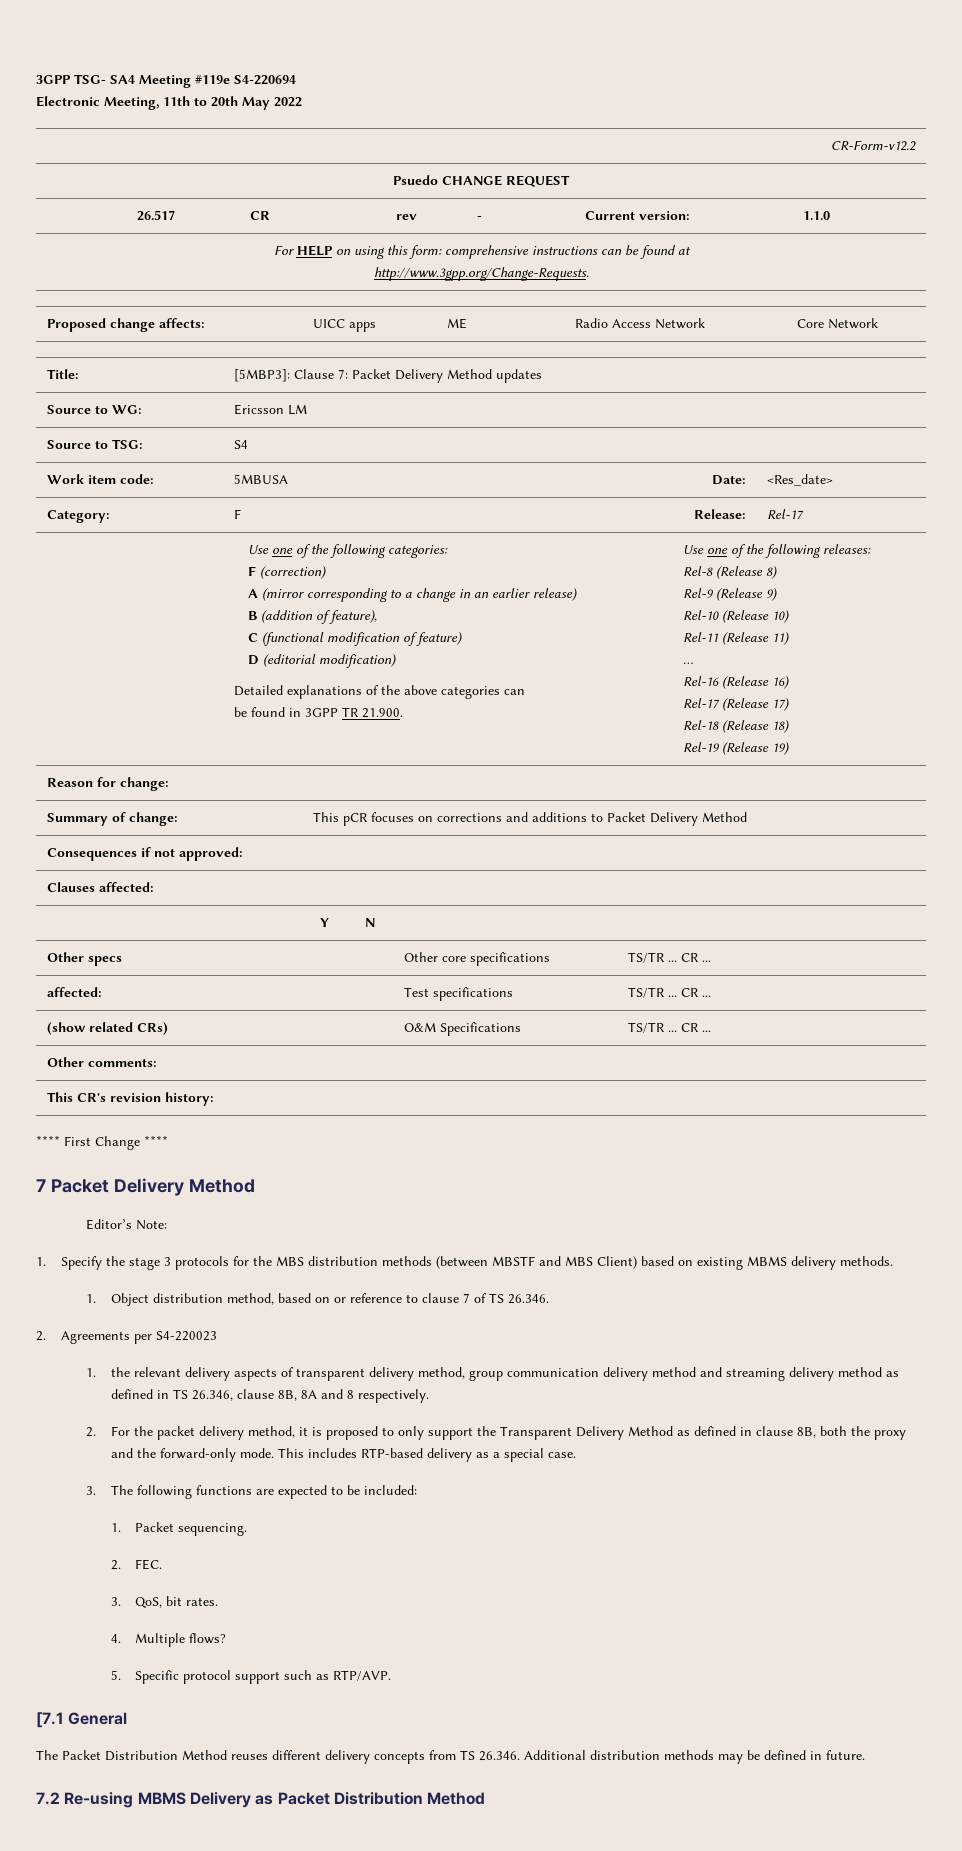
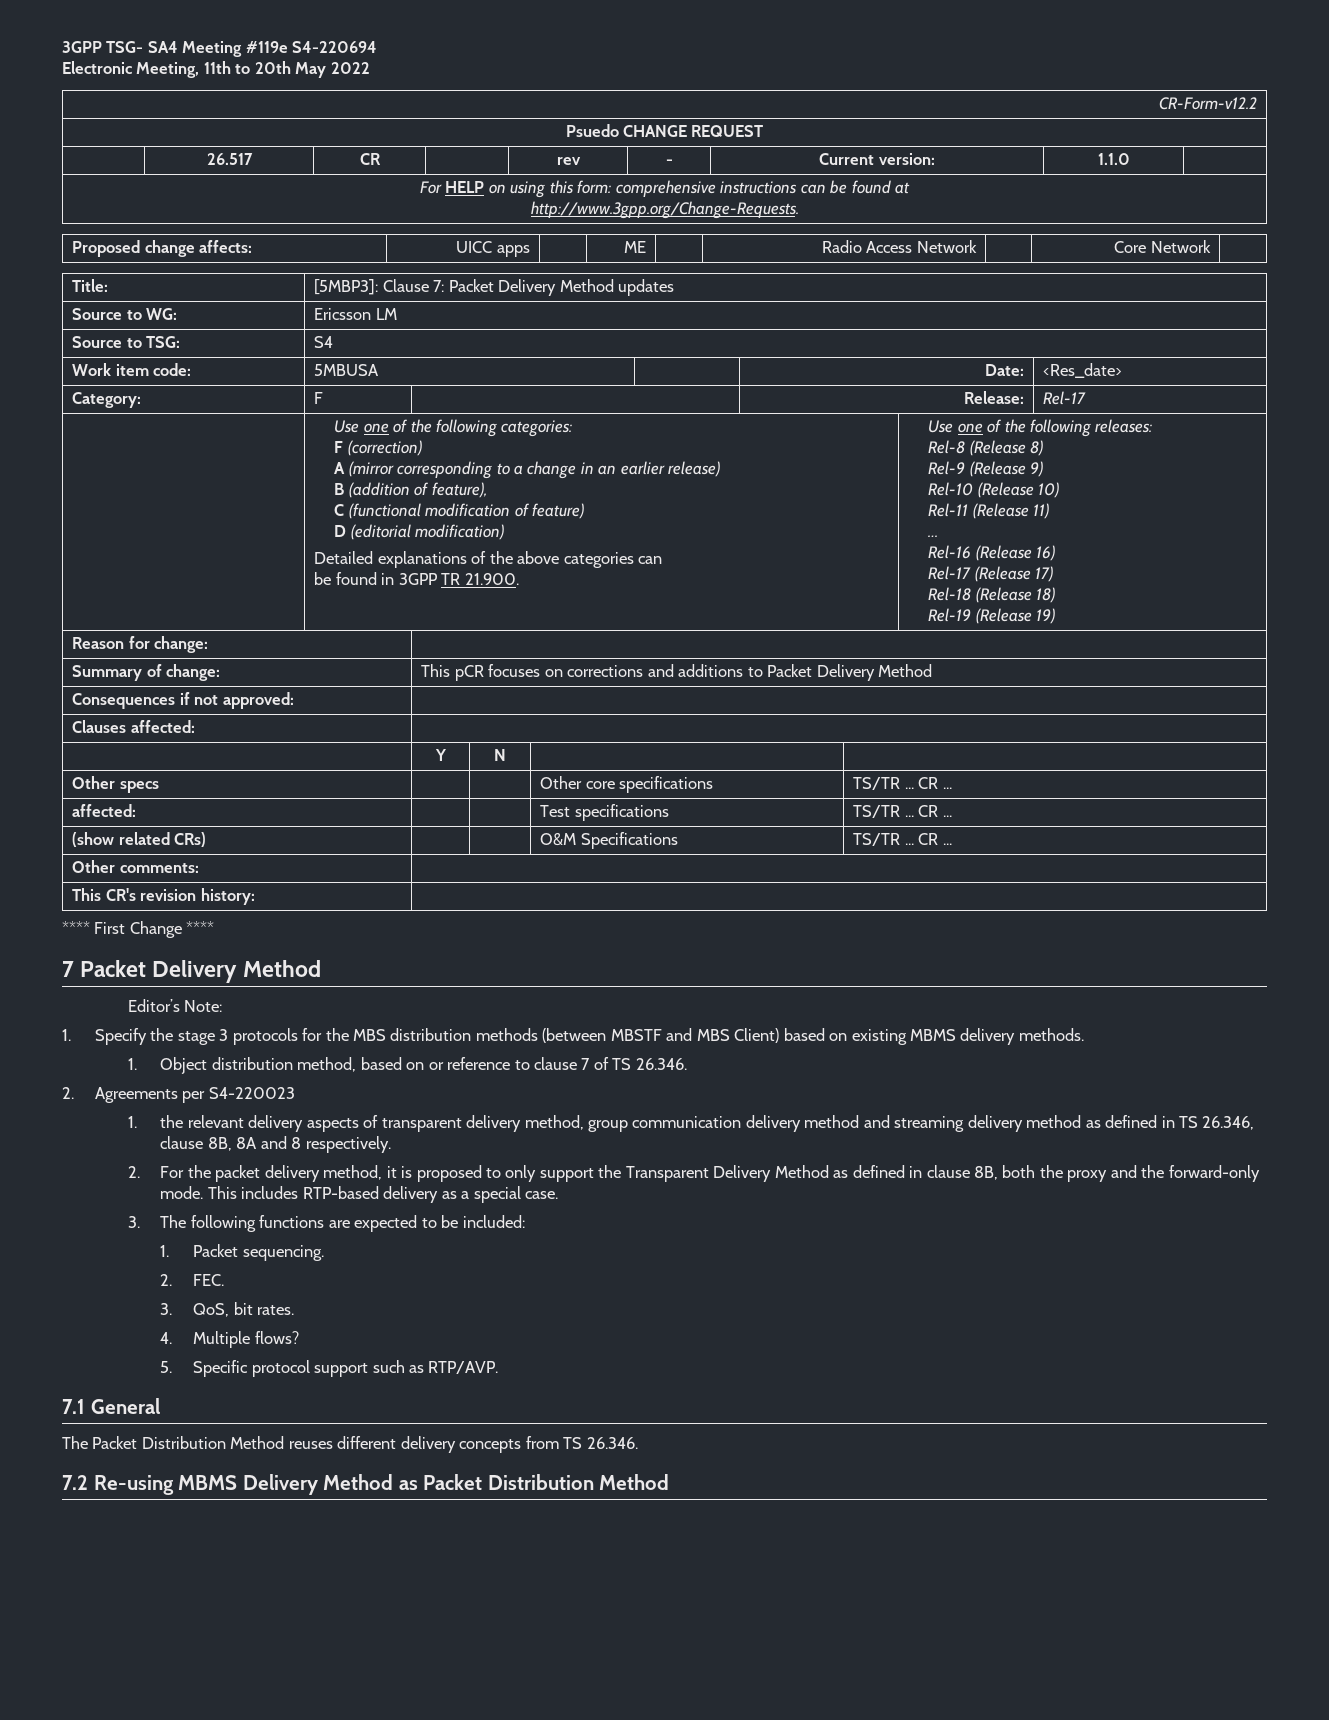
- [7.1 General
+ 7.1 General
- The Packet Distribution Method reuses different delivery concepts from TS 26.346. Additional distribution methods may be defined in future.
+ The Packet Distribution Method reuses different delivery concepts from TS 26.346.
- 7.2 Re-using MBMS Delivery as Packet Distribution Method
+ 7.2 Re-using MBMS Delivery Method as Packet Distribution Method

